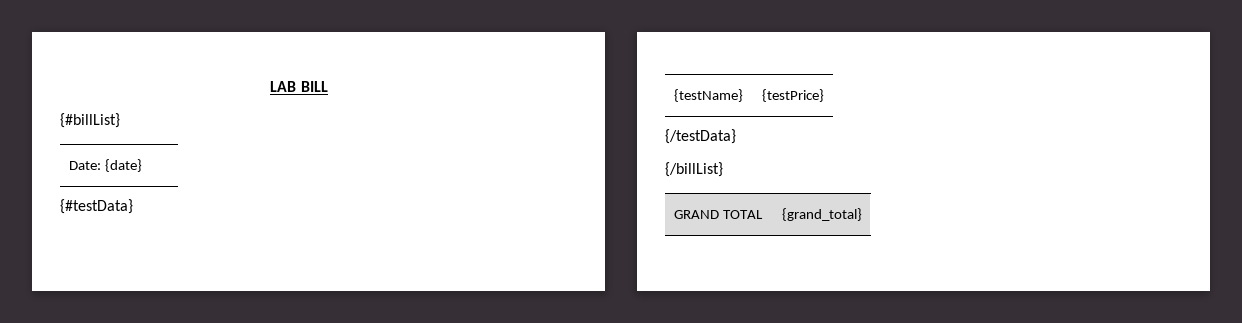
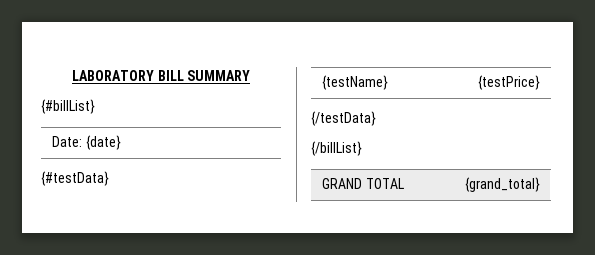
- LAB BILL
+ LABORATORY BILL SUMMARY

